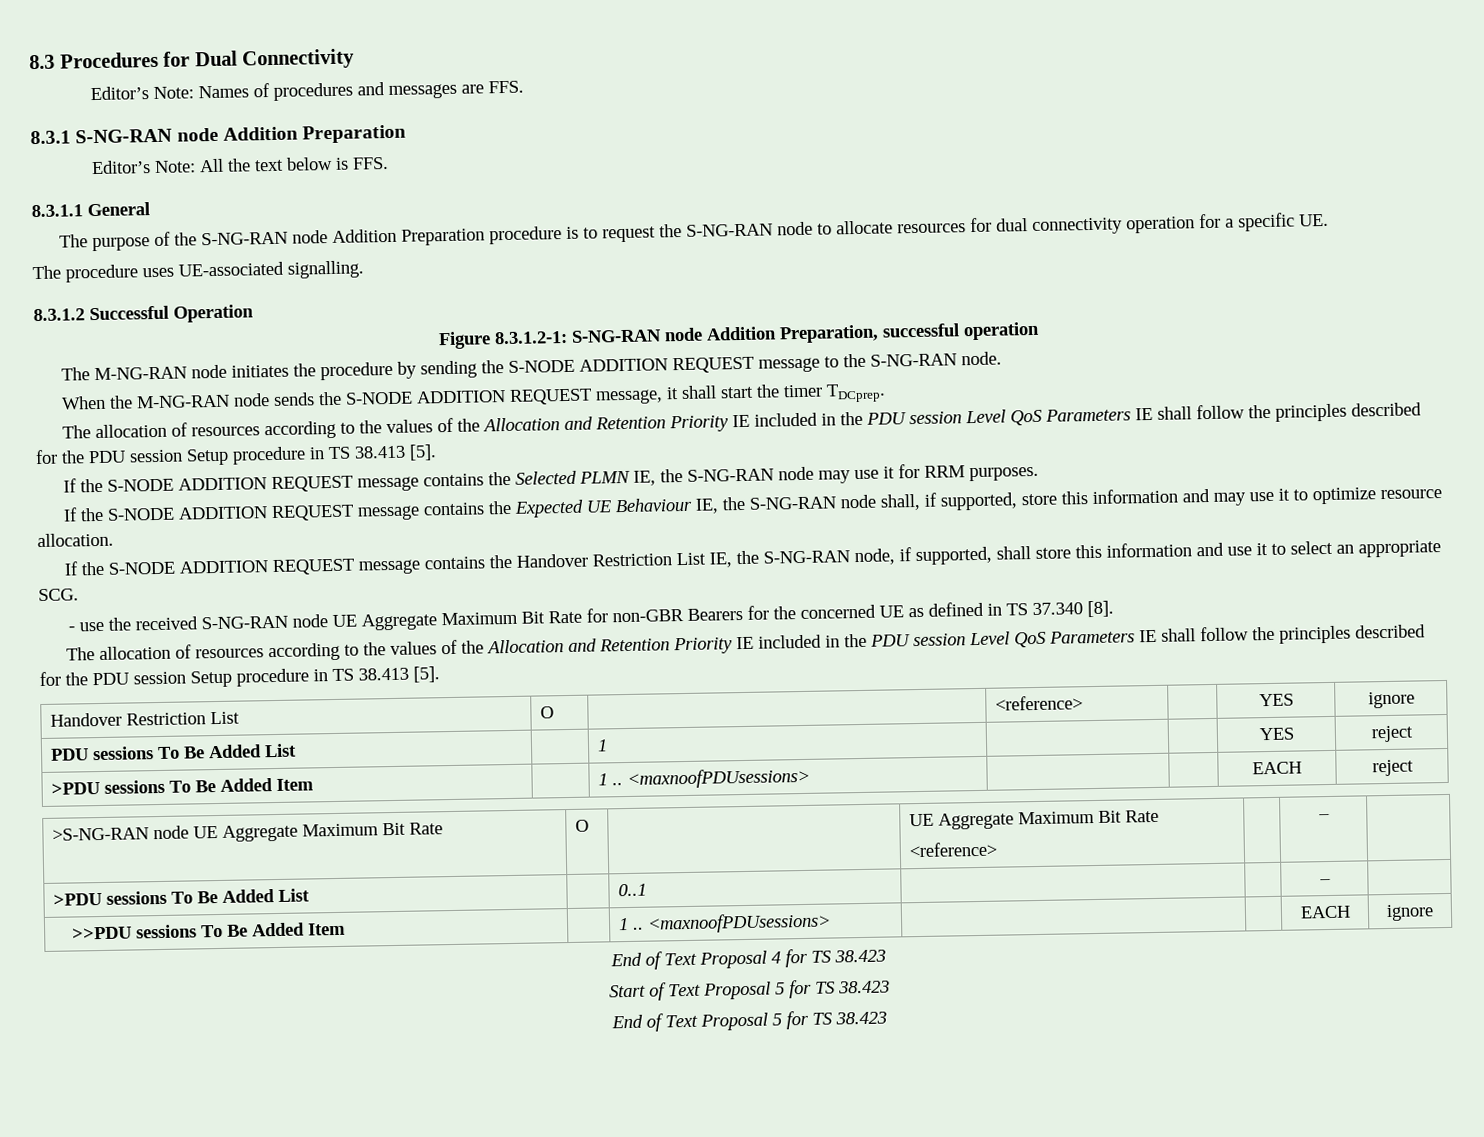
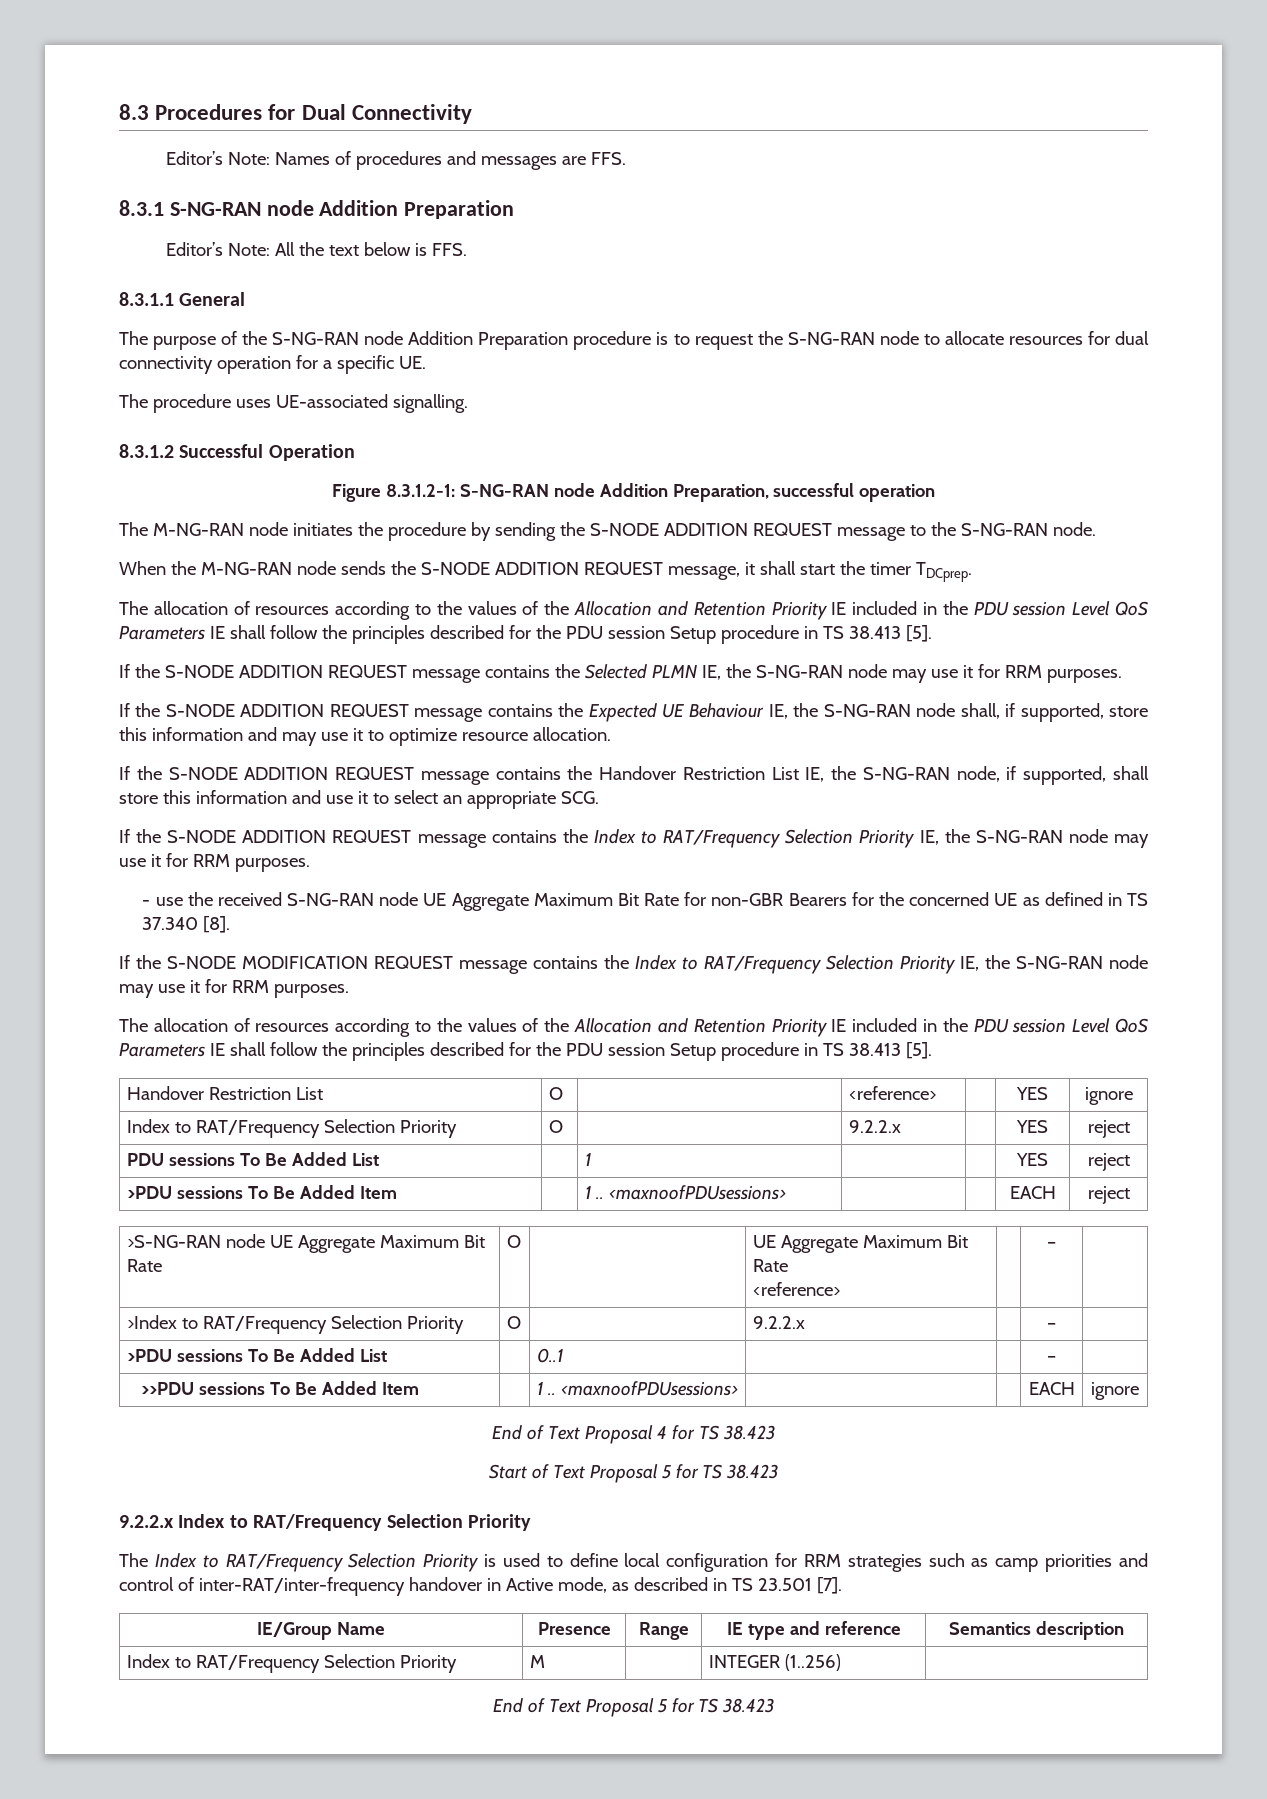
+ If the S-NODE ADDITION REQUEST message contains the Index to RAT/Frequency Selection Priority IE, the S-NG-RAN node may use it for RRM purposes.
+ If the S-NODE MODIFICATION REQUEST message contains the Index to RAT/Frequency Selection Priority IE, the S-NG-RAN node may use it for RRM purposes.
+ Index to RAT/Frequency Selection Priority | O | | 9.2.2.x | | YES | reject
+ >Index to RAT/Frequency Selection Priority | O | | 9.2.2.x | | – |
+ 9.2.2.x Index to RAT/Frequency Selection Priority
+ The Index to RAT/Frequency Selection Priority is used to define local configuration for RRM strategies such as camp priorities and control of inter-RAT/inter-frequency handover in Active mode, as described in TS 23.501 [7].
+ IE/Group Name | Presence | Range | IE type and reference | Semantics description
+ Index to RAT/Frequency Selection Priority | M | | INTEGER (1..256) |

